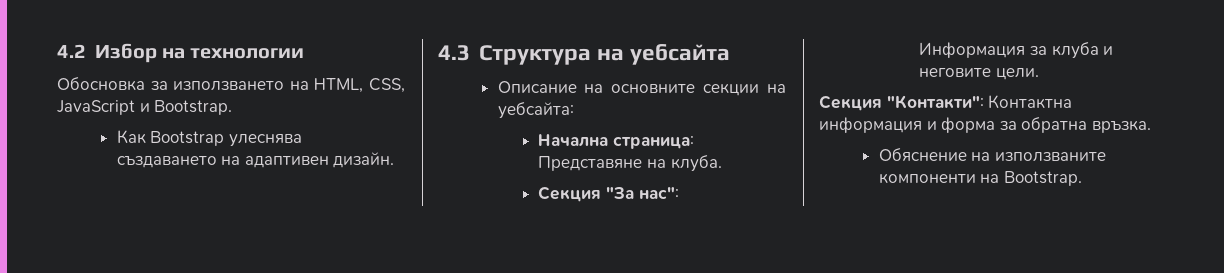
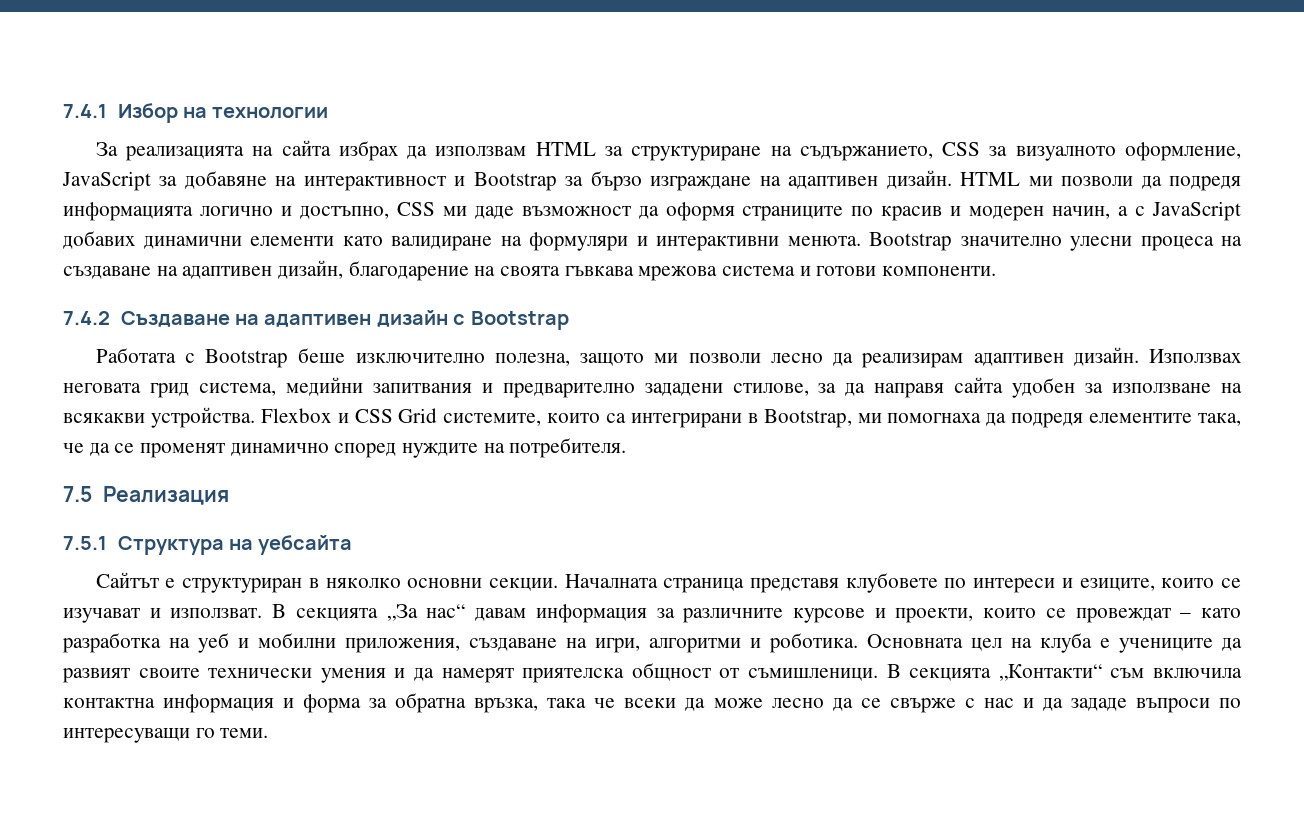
- 4.2 Избор на технологии
+ 7.4.1 Избор на технологии
- Обосновка за използването на HTML, CSS, JavaScript и Bootstrap.
- Как Bootstrap улеснява създаването на адаптивен дизайн.
- 4.3 Структура на уебсайта
- Описание на основните секции на уебсайта:
- Начална страница: Представяне на клуба.
- Секция "За нас": Информация за клуба и неговите цели.
- Секция "Контакти": Контактна информация и форма за обратна връзка.
- Обяснение на използваните компоненти на Bootstrap.
+ За реализацията на сайта избрах да използвам HTML за структуриране на съдържанието, CSS за визуалното оформление, JavaScript за добавяне на интерактивност и Bootstrap за бързо изграждане на адаптивен дизайн. HTML ми позволи да подредя информацията логично и достъпно, CSS ми даде възможност да оформя страниците по красив и модерен начин, а с JavaScript добавих динамични елементи като валидиране на формуляри и интерактивни менюта. Bootstrap значително улесни процеса на създаване на адаптивен дизайн, благодарение на своята гъвкава мрежова система и готови компоненти.
+ 7.4.2 Създаване на адаптивен дизайн с Bootstrap
+ Работата с Bootstrap беше изключително полезна, защото ми позволи лесно да реализирам адаптивен дизайн. Използвах неговата грид система, медийни запитвания и предварително зададени стилове, за да направя сайта удобен за използване на всякакви устройства. Flexbox и CSS Grid системите, които са интегрирани в Bootstrap, ми помогнаха да подредя елементите така, че да се променят динамично според нуждите на потребителя.
+ 7.5 Реализация
+ 7.5.1 Структура на уебсайта
+ Сайтът е структуриран в няколко основни секции. Началната страница представя клубовете по интереси и езиците, които се изучават и използват. В секцията „За нас“ давам информация за различните курсове и проекти, които се провеждат – като разработка на уеб и мобилни приложения, създаване на игри, алгоритми и роботика. Основната цел на клуба е учениците да развият своите технически умения и да намерят приятелска общност от съмишленици. В секцията „Контакти“ съм включила контактна информация и форма за обратна връзка, така че всеки да може лесно да се свърже с нас и да зададе въпроси по интересуващи го теми.

